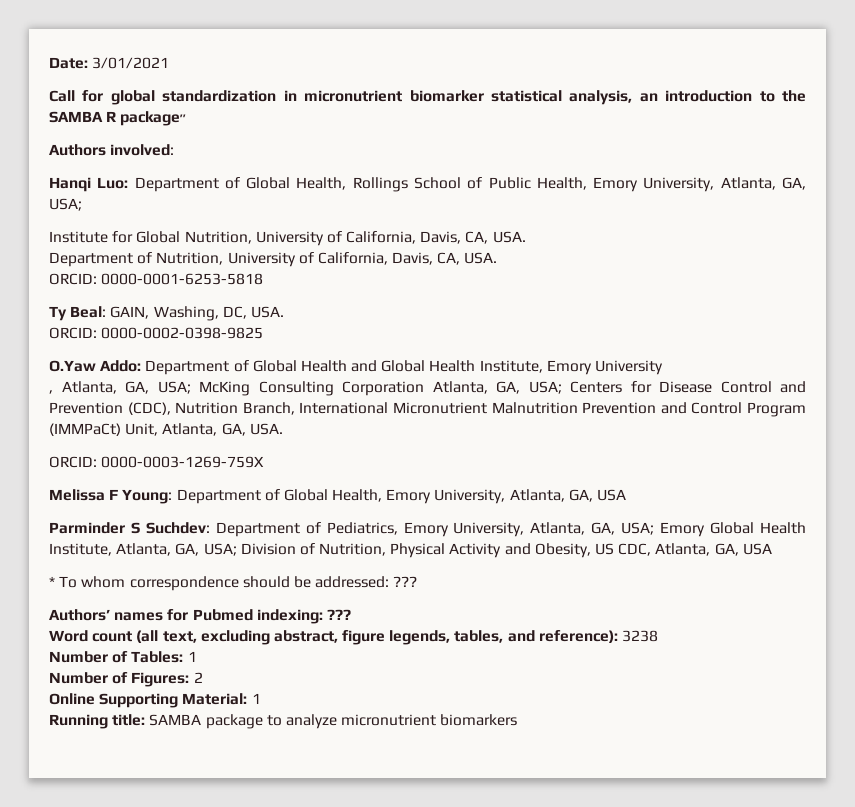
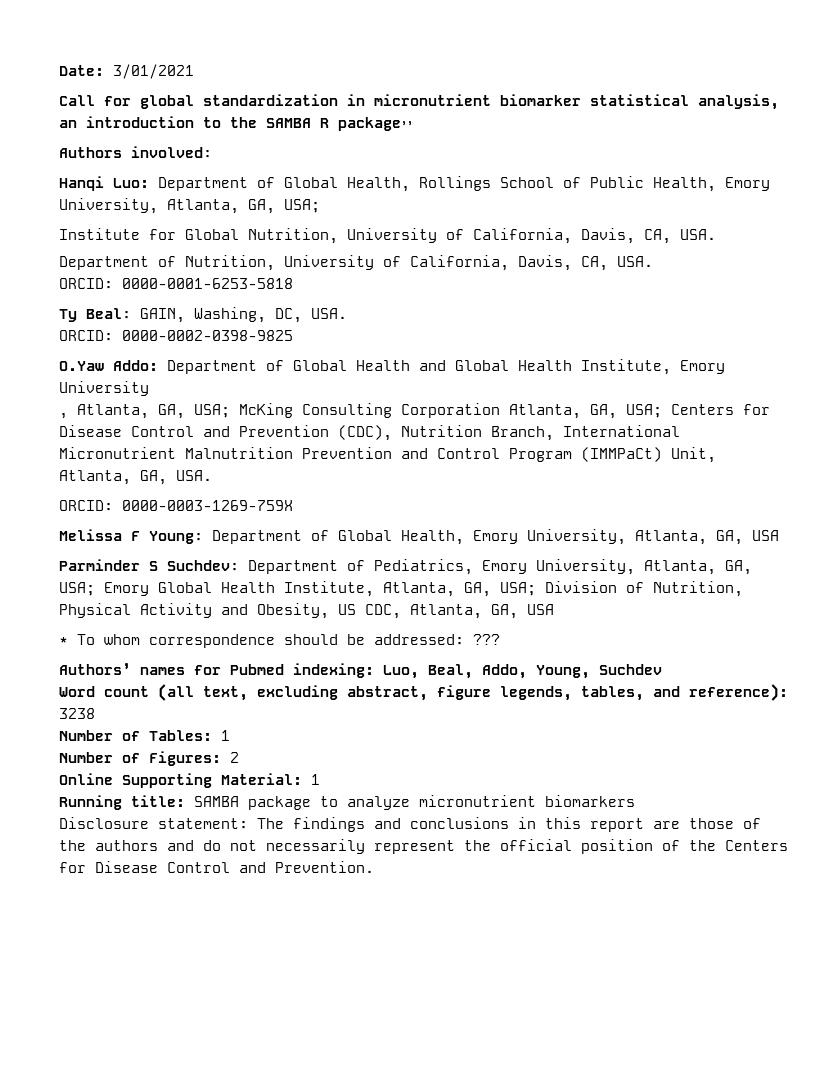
- Authors’ names for Pubmed indexing: ???
+ Authors’ names for Pubmed indexing: Luo, Beal, Addo, Young, Suchdev
+ Disclosure statement: The findings and conclusions in this report are those of the authors and do not necessarily represent the official position of the Centers for Disease Control and Prevention.

